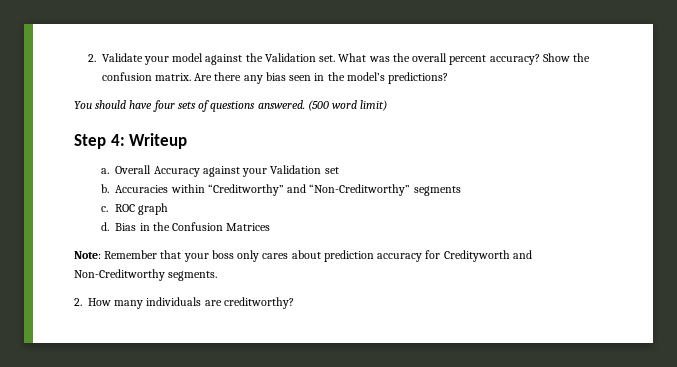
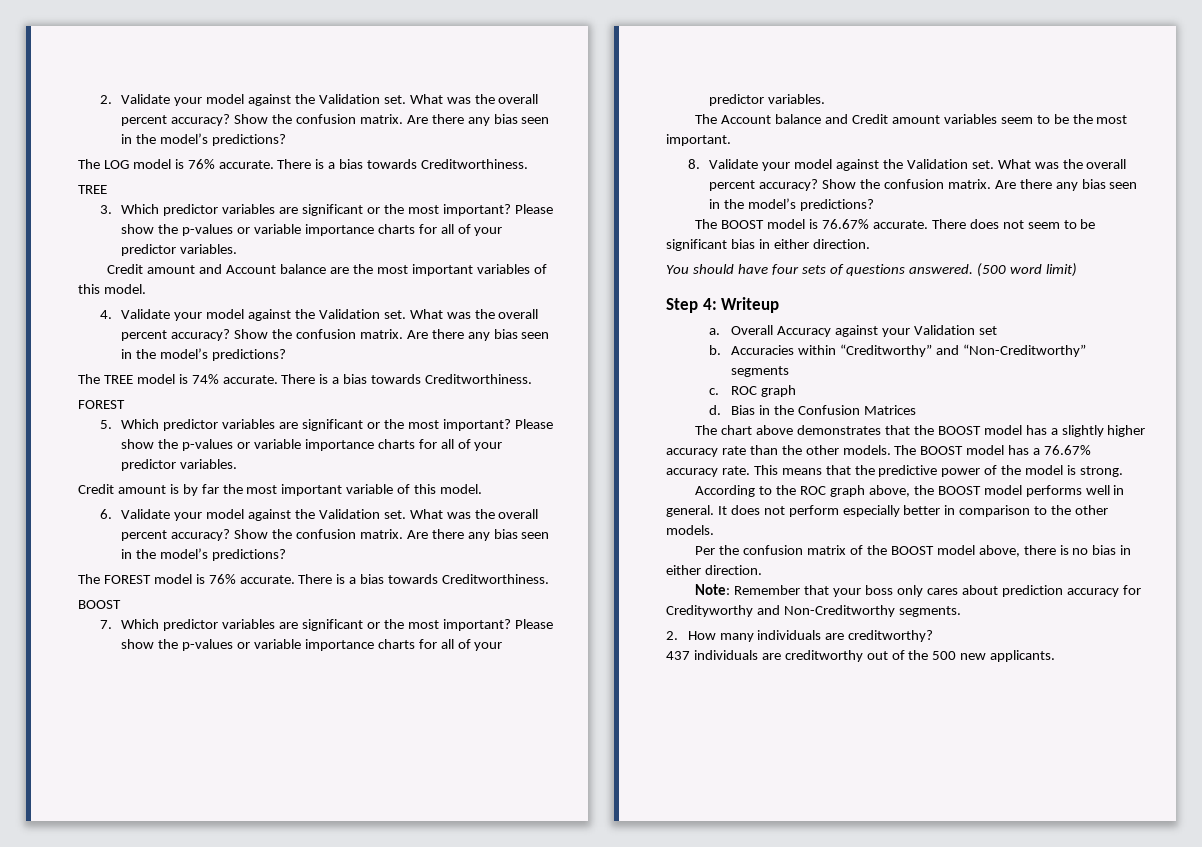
+ The LOG model is 76% accurate. There is a bias towards Creditworthiness.
+ TREE
+ 3. Which predictor variables are significant or the most important? Please show the p-values or variable importance charts for all of your predictor variables.
+ Credit amount and Account balance are the most important variables of this model.
+ 4. Validate your model against the Validation set. What was the overall percent accuracy? Show the confusion matrix. Are there any bias seen in the model’s predictions?
+ The TREE model is 74% accurate. There is a bias towards Creditworthiness.
+ FOREST
+ 5. Which predictor variables are significant or the most important? Please show the p-values or variable importance charts for all of your predictor variables.
+ Credit amount is by far the most important variable of this model.
+ 6. Validate your model against the Validation set. What was the overall percent accuracy? Show the confusion matrix. Are there any bias seen in the model’s predictions?
+ The FOREST model is 76% accurate. There is a bias towards Creditworthiness.
+ BOOST
+ 7. Which predictor variables are significant or the most important? Please show the p-values or variable importance charts for all of your predictor variables.
+ The Account balance and Credit amount variables seem to be the most important.
+ 8. Validate your model against the Validation set. What was the overall percent accuracy? Show the confusion matrix. Are there any bias seen in the model’s predictions?
+ The BOOST model is 76.67% accurate. There does not seem to be significant bias in either direction.
+ The chart above demonstrates that the BOOST model has a slightly higher accuracy rate than the other models. The BOOST model has a 76.67% accuracy rate. This means that the predictive power of the model is strong.
+ According to the ROC graph above, the BOOST model performs well in general. It does not perform especially better in comparison to the other models.
+ Per the confusion matrix of the BOOST model above, there is no bias in either direction.
- Note: Remember that your boss only cares about prediction accuracy for Credityworth and Non-Creditworthy segments.
+ Note: Remember that your boss only cares about prediction accuracy for Credityworthy and Non-Creditworthy segments.
+ 437 individuals are creditworthy out of the 500 new applicants.

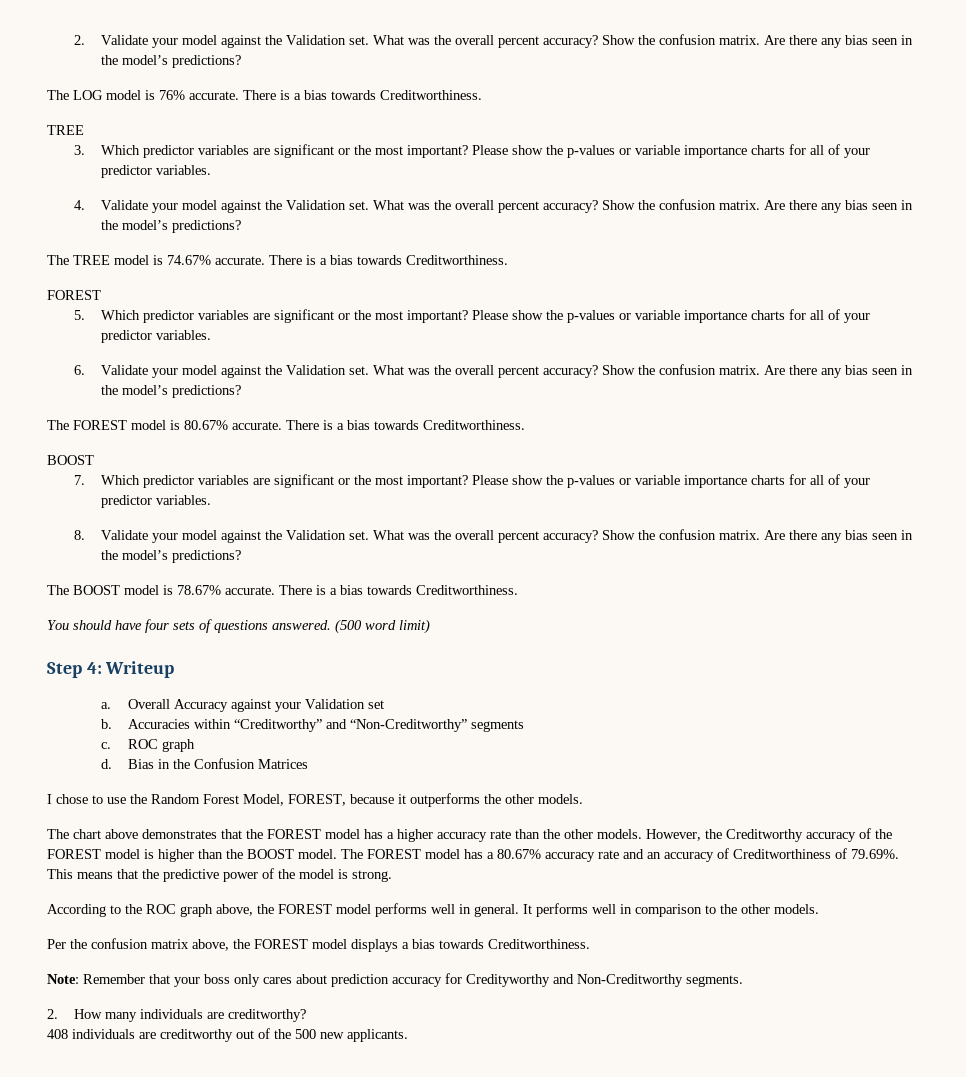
- Credit amount and Account balance are the most important variables of this model.
- The TREE model is 74% accurate.
+ The TREE model is 74.67% accurate.
- Credit amount is by far the most important variable of this model.
- The FOREST model is 76% accurate.
+ The FOREST model is 80.67% accurate.
- The Account balance and Credit amount variables seem to be the most important.
- The BOOST model is 76.67% accurate. There does not seem to be significant bias in either direction.
+ The BOOST model is 78.67% accurate. There is a bias towards Creditworthiness.
+ I chose to use the Random Forest Model, FOREST, because it outperforms the other models.
- The chart above demonstrates that the BOOST model has a slightly higher accuracy rate than the other models.
+ The chart above demonstrates that the FOREST model has a higher accuracy rate than the other models.
- The BOOST model has a 76.67% accuracy rate. This means that the predictive power of the model is strong.
+ However, the Creditworthy accuracy of the FOREST model is higher than the BOOST model. The FOREST model has a 80.67% accuracy rate and an accuracy of Creditworthiness of 79.69%. This means that the predictive power of the model is strong.
- According to the ROC graph above, the BOOST model performs well in general.
+ According to the ROC graph above, the FOREST model performs well in general.
- It does not perform especially better in comparison to the other models.
+ It performs well in comparison to the other models.
- Per the confusion matrix of the BOOST model above, there is no bias in either direction.
+ Per the confusion matrix above, the FOREST model displays a bias towards Creditworthiness.
- 437 individuals are creditworthy out of the 500 new applicants.
+ 408 individuals are creditworthy out of the 500 new applicants.

